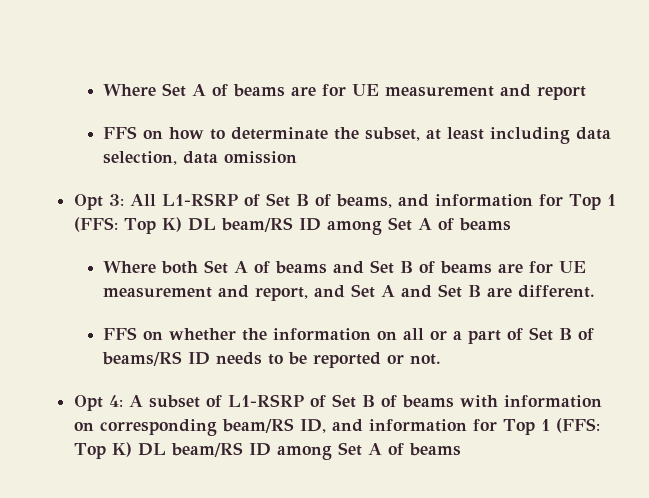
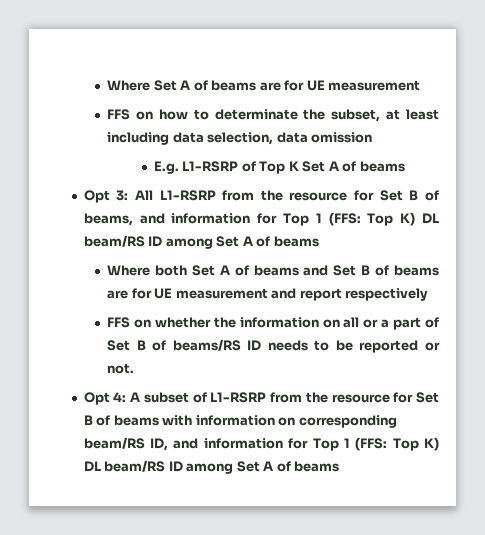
- Where Set A of beams are for UE measurement and report
+ Where Set A of beams are for UE measurement
+ E.g. L1-RSRP of Top K Set A of beams
- Opt 3: All L1-RSRP of Set B of beams, and information for Top 1 (FFS: Top K) DL beam/RS ID among Set A of beams
+ Opt 3: All L1-RSRP from the resource for Set B of beams, and information for Top 1 (FFS: Top K) DL beam/RS ID among Set A of beams
- Where both Set A of beams and Set B of beams are for UE measurement and report, and Set A and Set B are different.
+ Where both Set A of beams and Set B of beams are for UE measurement and report respectively
- Opt 4: A subset of L1-RSRP of Set B of beams with information on corresponding beam/RS ID, and information for Top 1 (FFS: Top K) DL beam/RS ID among Set A of beams
+ Opt 4: A subset of L1-RSRP from the resource for Set B of beams with information on corresponding beam/RS ID, and information for Top 1 (FFS: Top K) DL beam/RS ID among Set A of beams

